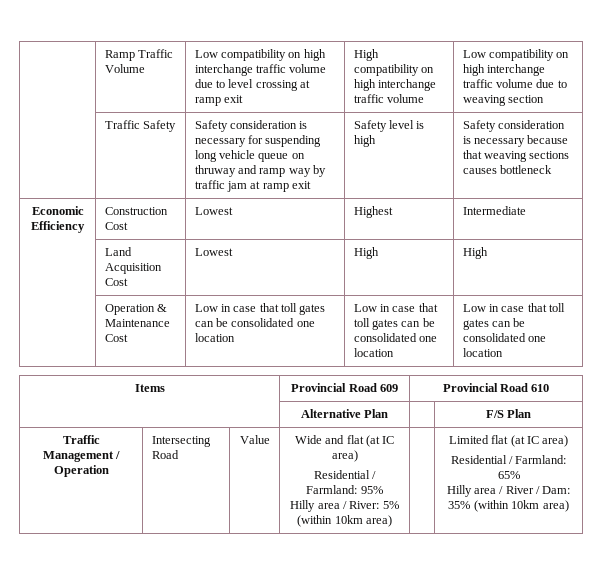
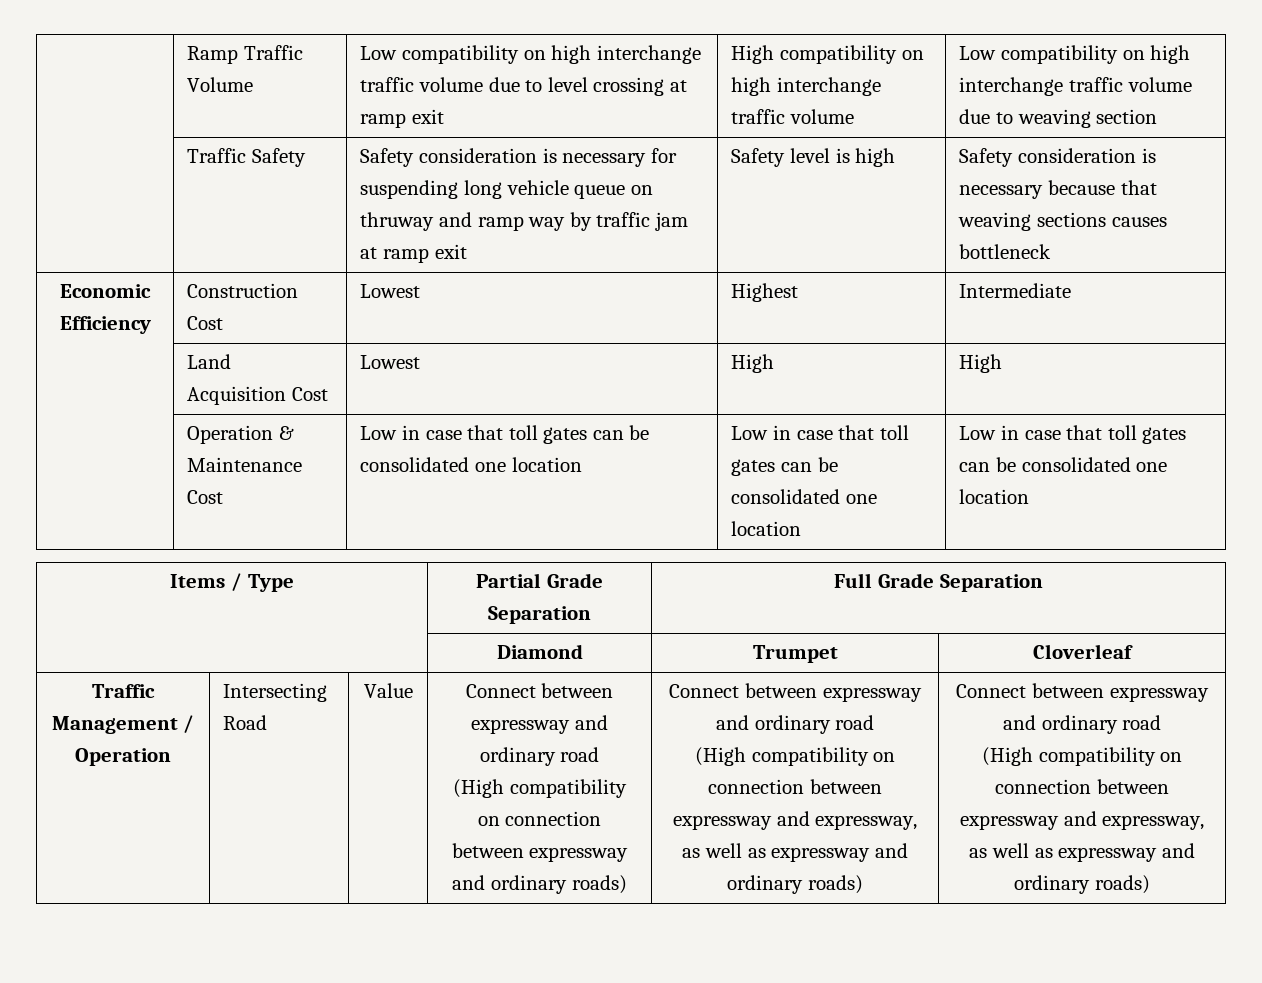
- Items | Provincial Road 609 | Provincial Road 610
- | Alternative Plan | | F/S Plan
+ Items / Type | Partial Grade Separation | Full Grade Separation
+ | Diamond | Trumpet | Cloverleaf
- Value | Wide and flat (at IC area)
- Residential / Farmland: 95%
- Hilly area / River: 5% (within 10km area) | | Limited flat (at IC area)
- Residential / Farmland: 65%
- Hilly area / River / Dam: 35% (within 10km area)
+ Value | Connect between expressway and ordinary road
+ (High compatibility on connection between expressway and ordinary roads) | Connect between expressway and ordinary road
+ (High compatibility on connection between expressway and expressway, as well as expressway and ordinary roads) | Connect between expressway and ordinary road
+ (High compatibility on connection between expressway and expressway, as well as expressway and ordinary roads)

